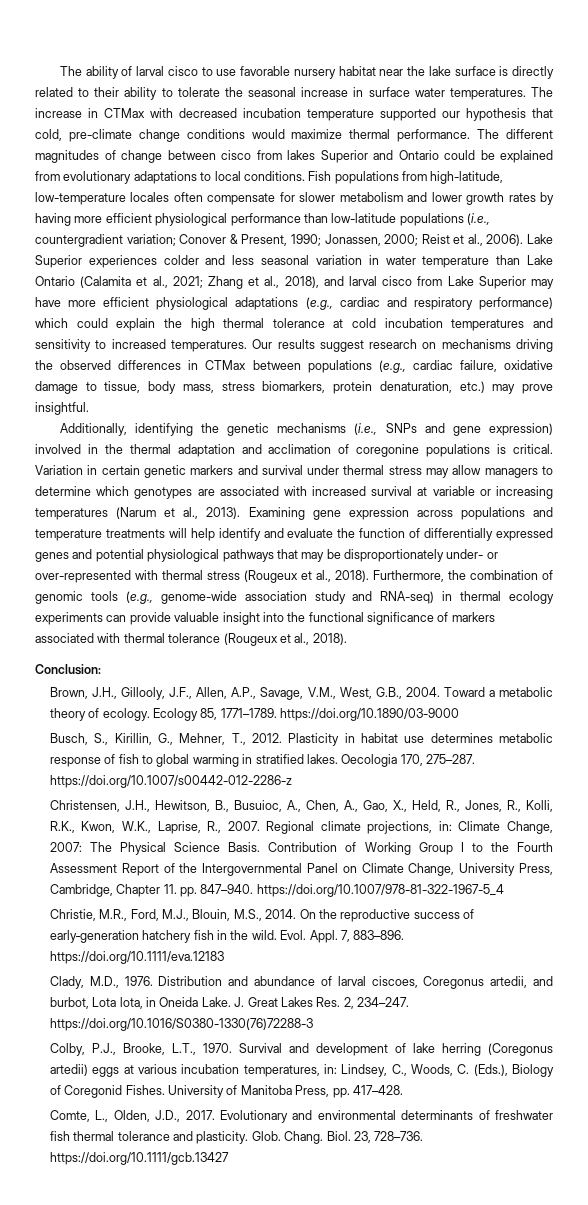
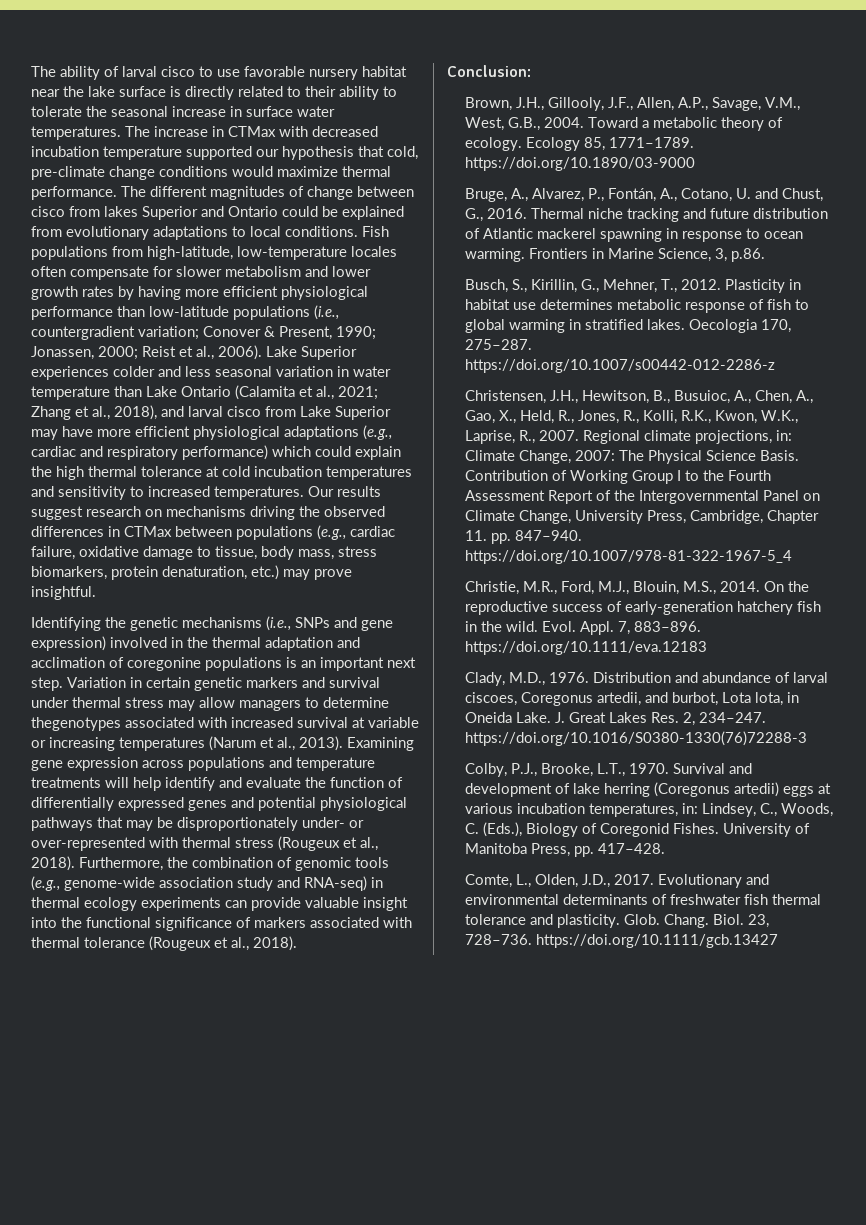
- Additionally, identifying the genetic mechanisms (i.e., SNPs and gene expression) involved in the thermal adaptation and acclimation of coregonine populations is critical.
+ Identifying the genetic mechanisms (i.e., SNPs and gene expression) involved in the thermal adaptation and acclimation of coregonine populations is an important next step.
- Variation in certain genetic markers and survival under thermal stress may allow managers to determine which genotypes are associated with increased survival at variable or increasing temperatures (Narum et al., 2013).
+ Variation in certain genetic markers and survival under thermal stress may allow managers to determine thegenotypes associated with increased survival at variable or increasing temperatures (Narum et al., 2013).
+ Bruge, A., Alvarez, P., Fontán, A., Cotano, U. and Chust, G., 2016. Thermal niche tracking and future distribution of Atlantic mackerel spawning in response to ocean warming. Frontiers in Marine Science, 3, p.86.

